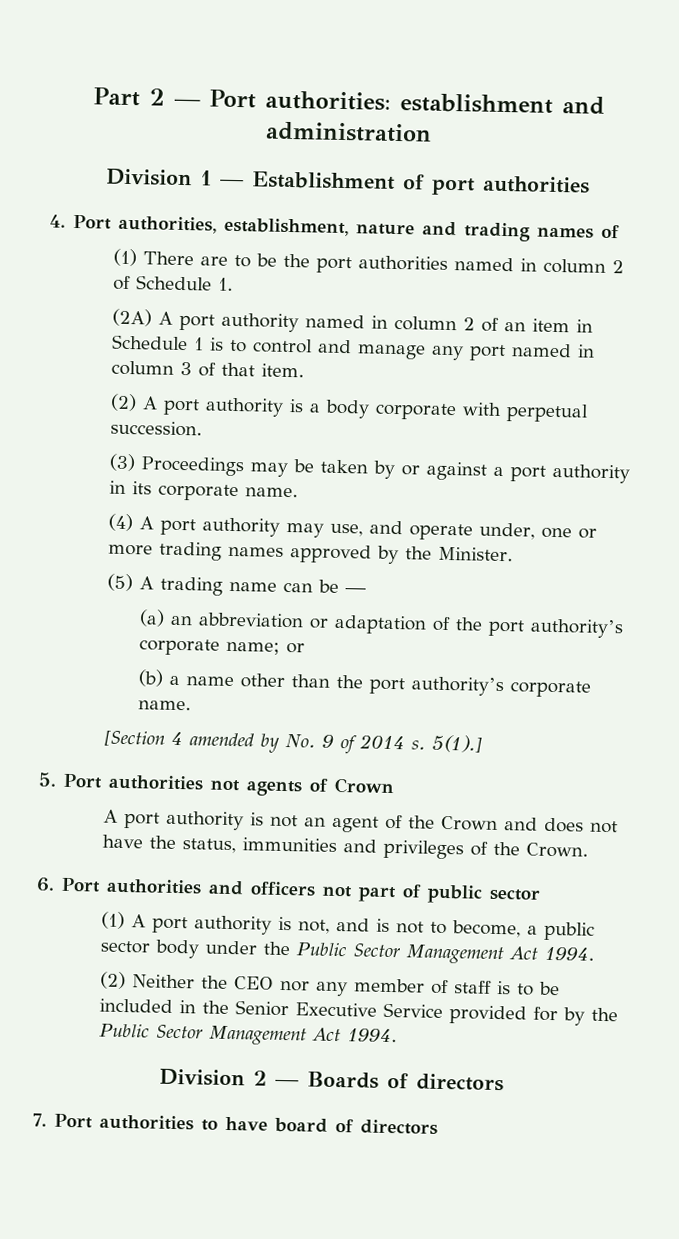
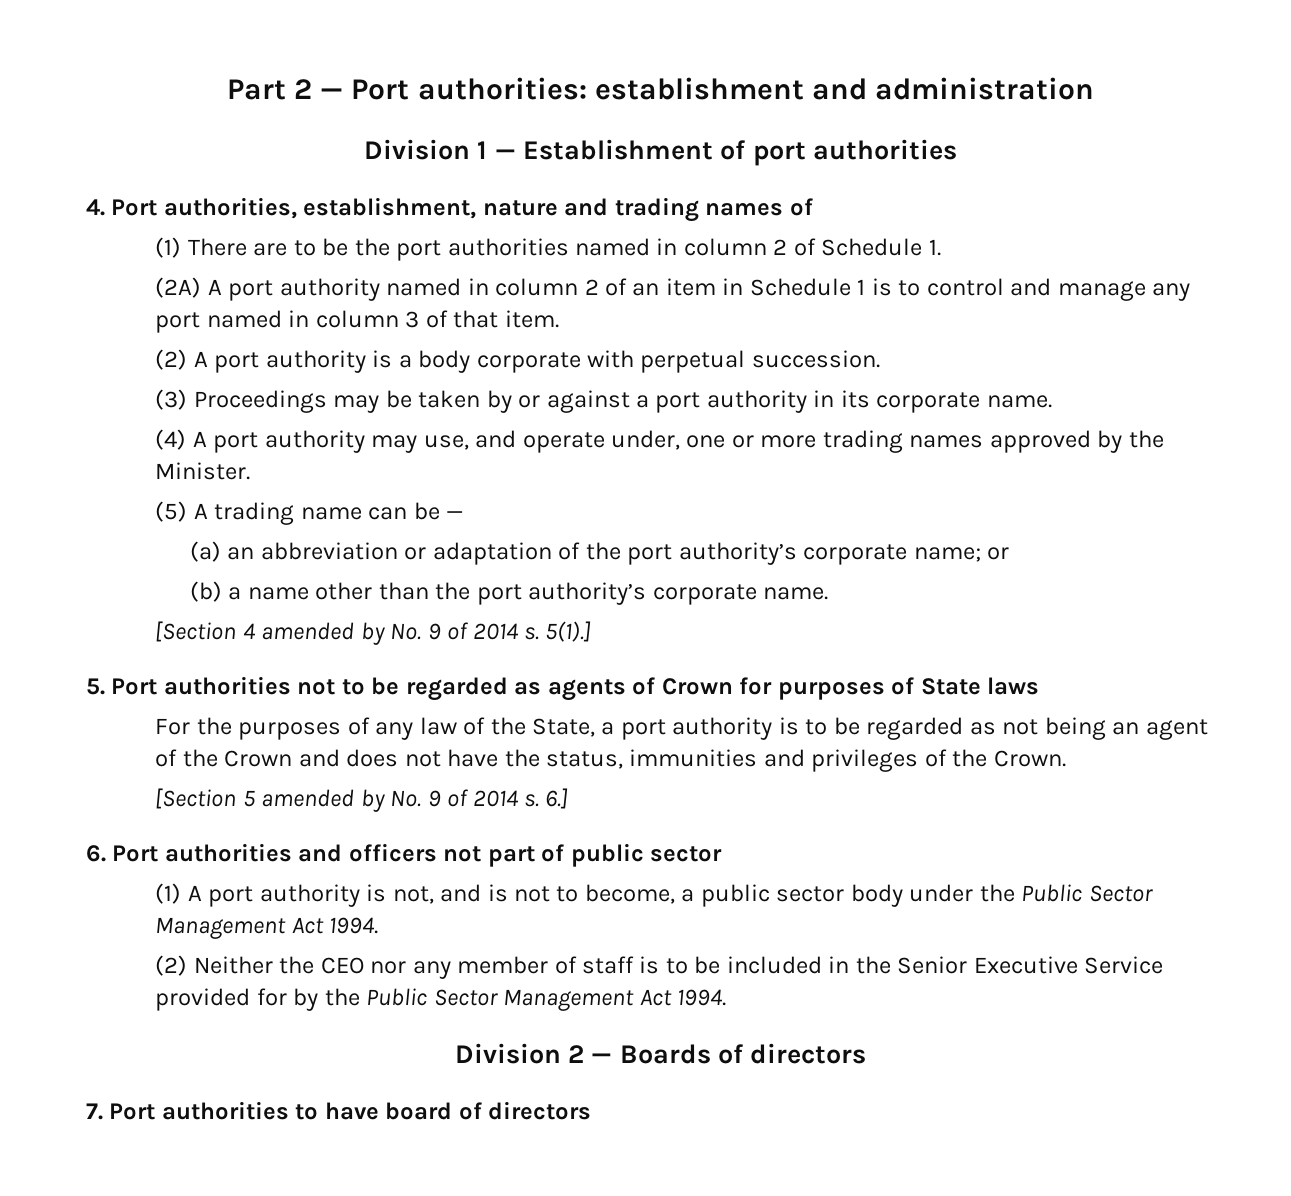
- 5. Port authorities not agents of Crown
- A port authority is not an agent of the Crown and does not have the status, immunities and privileges of the Crown.
+ 5. Port authorities not to be regarded as agents of Crown for purposes of State laws
+ For the purposes of any law of the State, a port authority is to be regarded as not being an agent of the Crown and does not have the status, immunities and privileges of the Crown.
+ [Section 5 amended by No. 9 of 2014 s. 6.]

